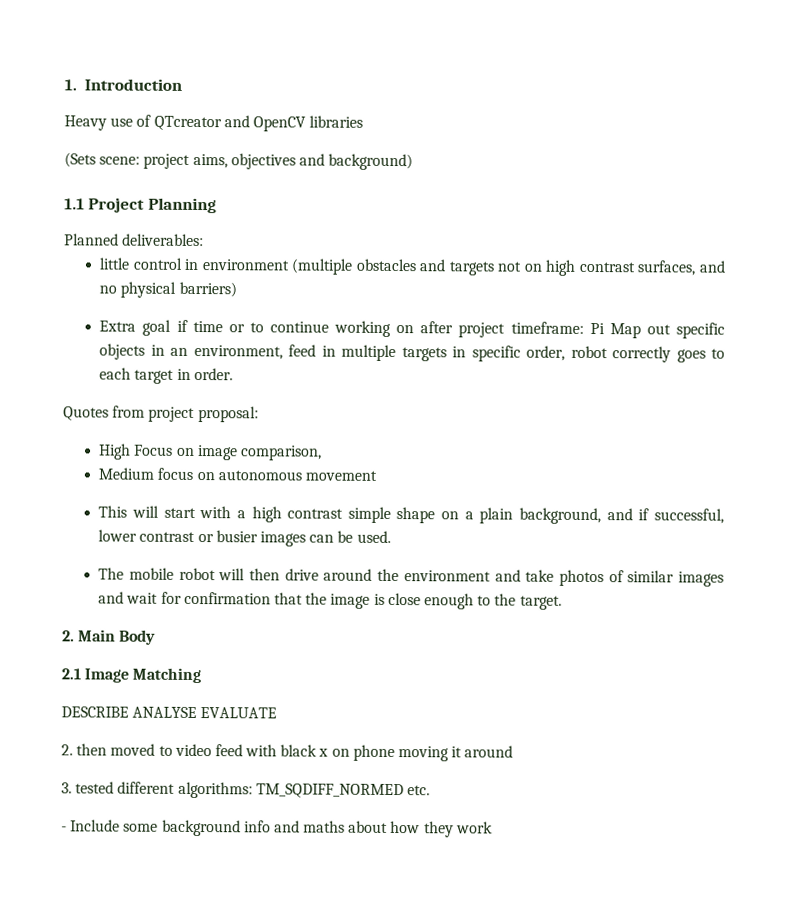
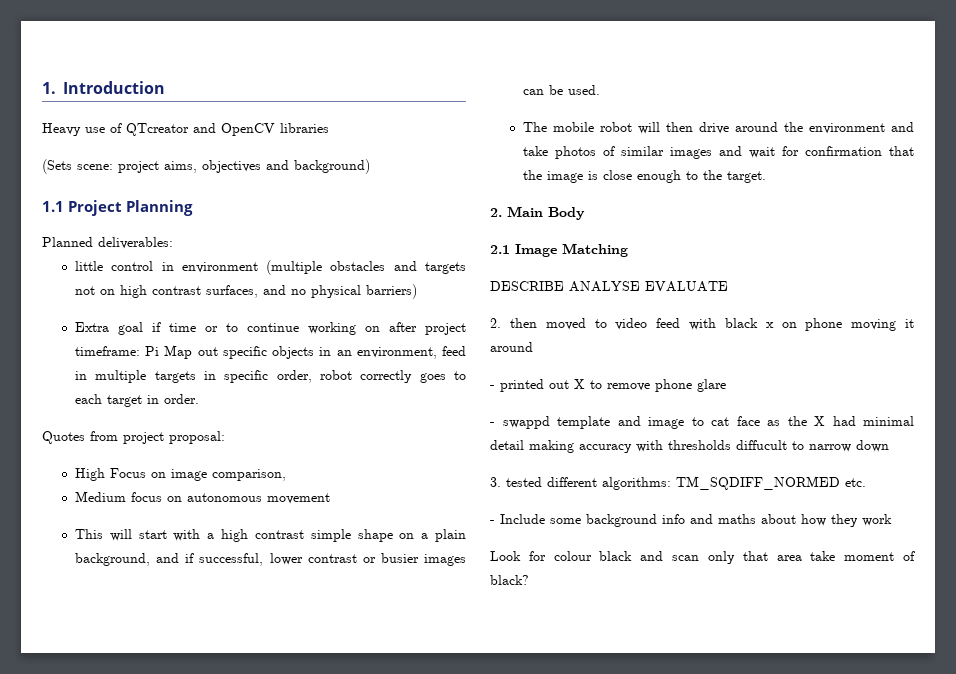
+ - printed out X to remove phone glare
+ - swappd template and image to cat face as the X had minimal detail making accuracy with thresholds diffucult to narrow down
+ Look for colour black and scan only that area take moment of black?

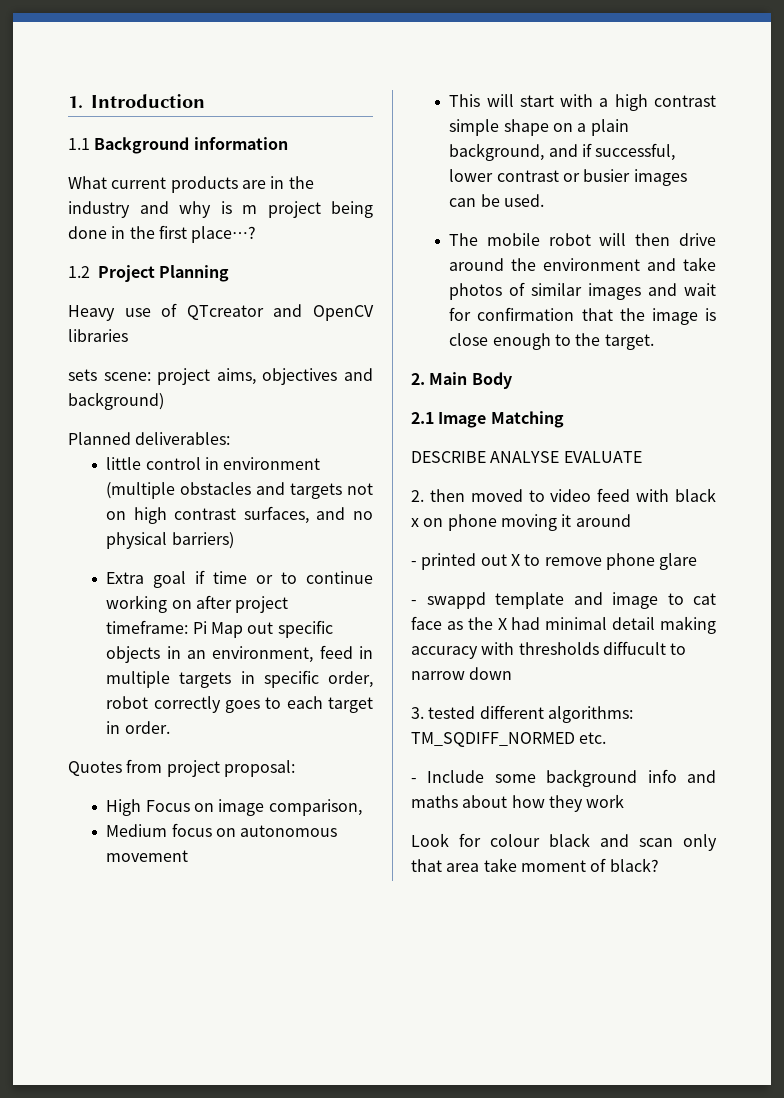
+ 1.1 Background information
+ What current products are in the industry and why is m project being done in the first place…?
+ 1.2 Project Planning
- (Sets scene: project aims, objectives and background)
+ sets scene: project aims, objectives and background)
- 1.1 Project Planning

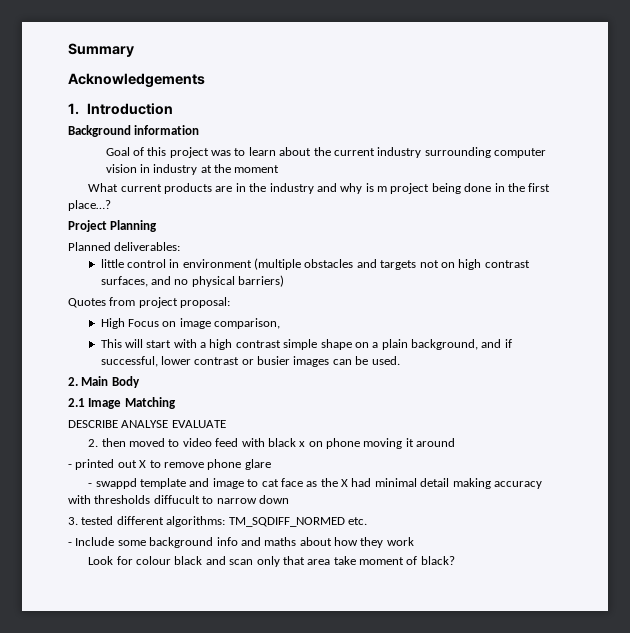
+ Summary
+ Acknowledgements
- 1.1 Background information
+ Background information
+ Goal of this project was to learn about the current industry surrounding computer vision in industry at the moment
- 1.2 Project Planning
+ Project Planning
- Heavy use of QTcreator and OpenCV libraries
- sets scene: project aims, objectives and background)
- Extra goal if time or to continue working on after project timeframe: Pi Map out specific objects in an environment, feed in multiple targets in specific order, robot correctly goes to each target in order.
- Medium focus on autonomous movement
- The mobile robot will then drive around the environment and take photos of similar images and wait for confirmation that the image is close enough to the target.

